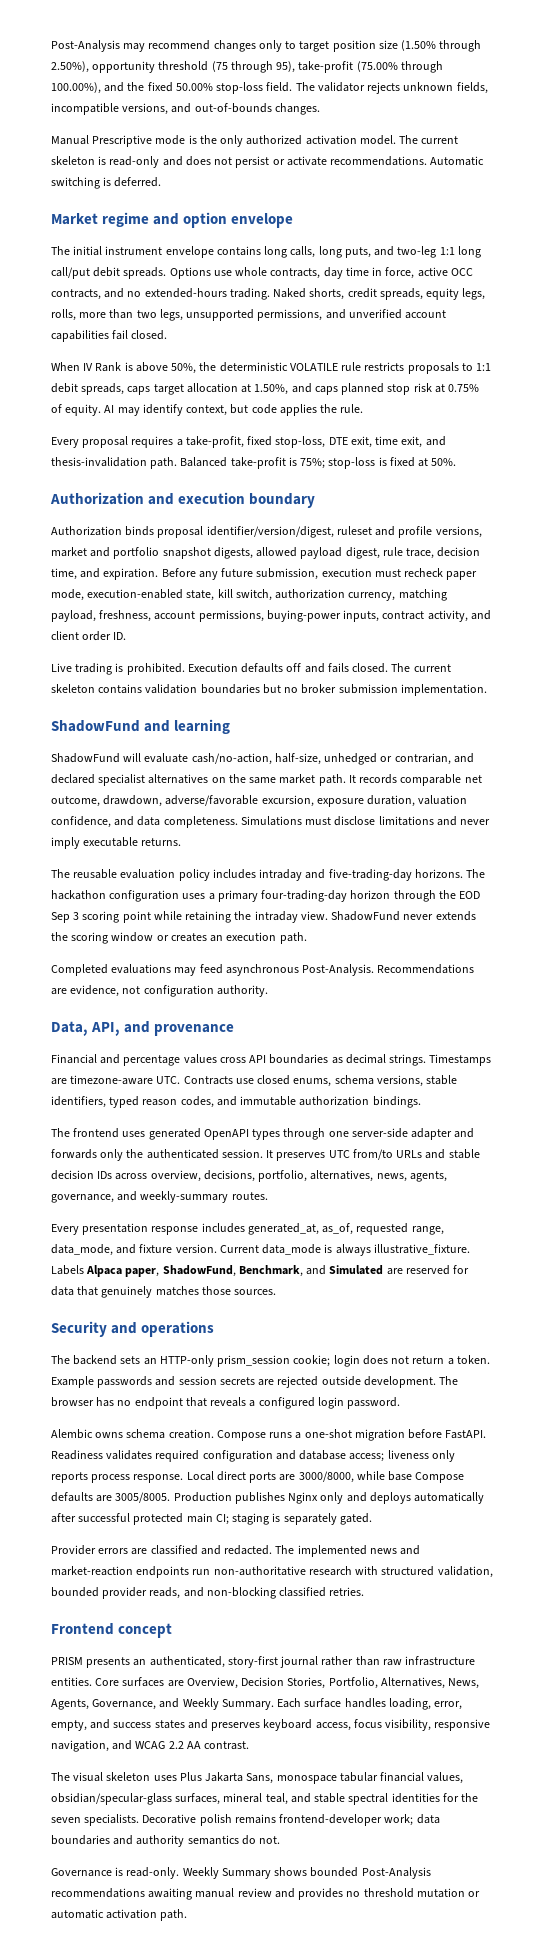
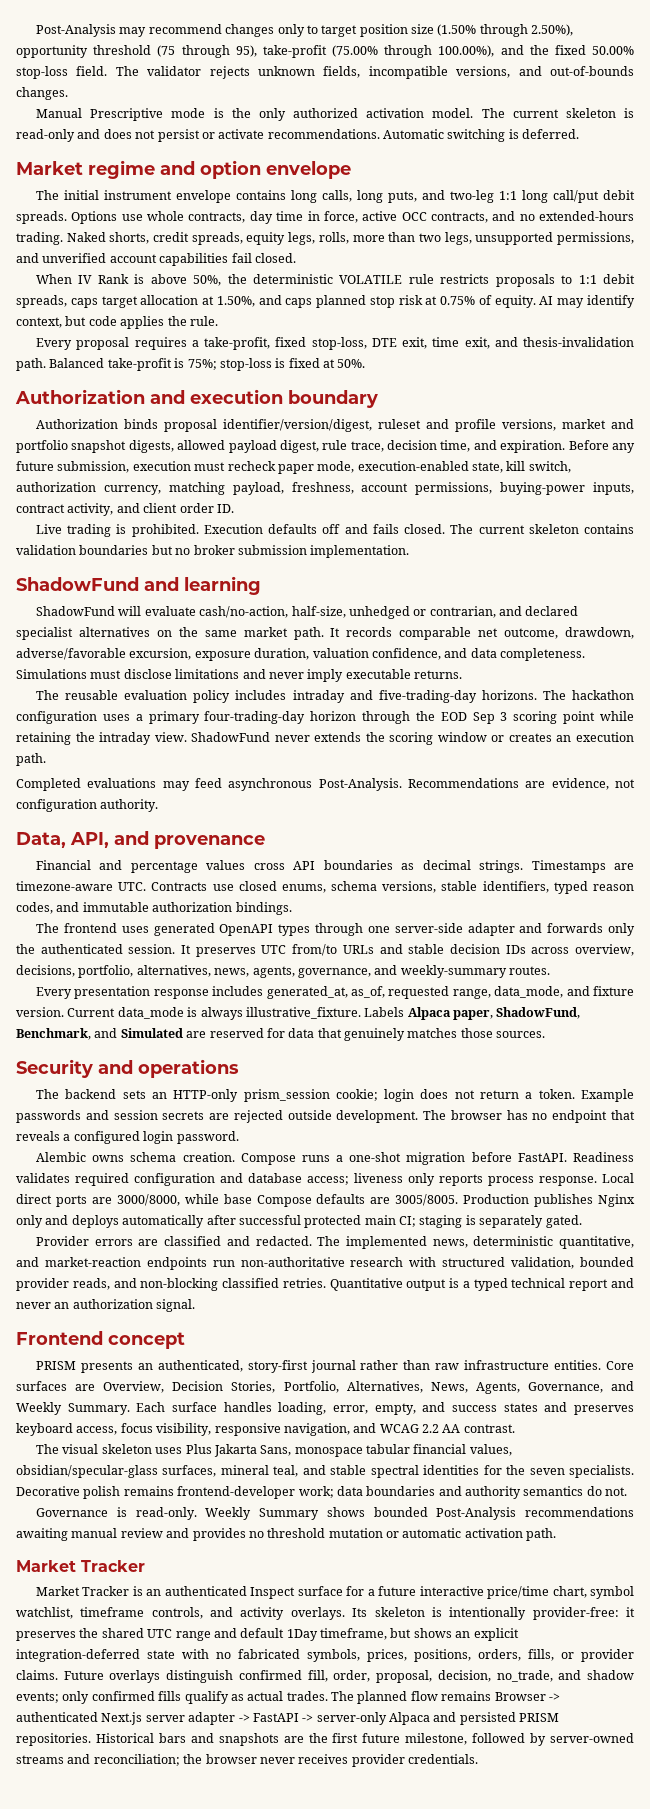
- The implemented news and market-reaction endpoints run non-authoritative research with structured validation, bounded provider reads, and non-blocking classified retries.
+ The implemented news, deterministic quantitative, and market-reaction endpoints run non-authoritative research with structured validation, bounded provider reads, and non-blocking classified retries. Quantitative output is a typed technical report and never an authorization signal.
  Weekly Summary shows bounded Post-Analysis recommendations awaiting manual review and provides no threshold mutation or automatic activation path.
+ Market Tracker
+ Market Tracker is an authenticated Inspect surface for a future interactive price/time chart, symbol watchlist, timeframe controls, and activity overlays. Its skeleton is intentionally provider-free: it preserves the shared UTC range and default 1Day timeframe, but shows an explicit integration-deferred state with no fabricated symbols, prices, positions, orders, fills, or provider claims. Future overlays distinguish confirmed fill, order, proposal, decision, no_trade, and shadow events; only confirmed fills qualify as actual trades. The planned flow remains Browser -> authenticated Next.js server adapter -> FastAPI -> server-only Alpaca and persisted PRISM repositories. Historical bars and snapshots are the first future milestone, followed by server-owned streams and reconciliation; the browser never receives provider credentials.

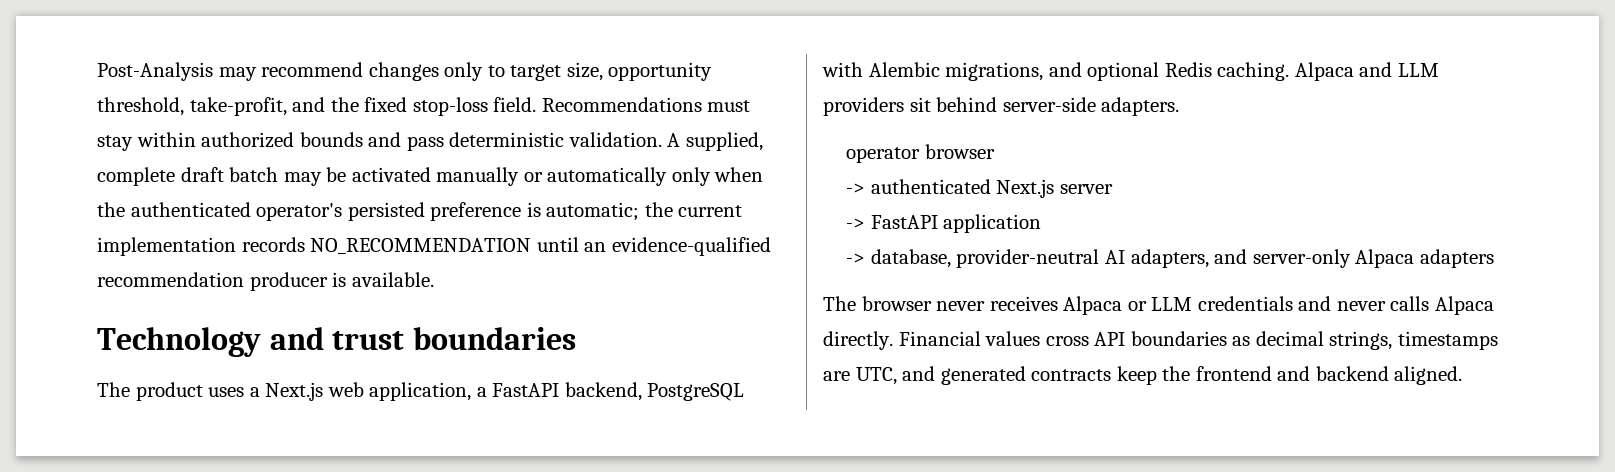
- Post-Analysis may recommend changes only to target position size (1.50% through 2.50%), opportunity threshold (75 through 95), take-profit (75.00% through 100.00%), and the fixed 50.00% stop-loss field.
+ Post-Analysis may recommend changes only to target size, opportunity threshold, take-profit, and the fixed stop-loss field.
- The validator rejects unknown fields, incompatible versions, and out-of-bounds changes.
- Manual Prescriptive mode is the only authorized activation model. The current skeleton is read-only and does not persist or activate recommendations. Automatic switching is deferred.
- Market regime and option envelope
- The initial instrument envelope contains long calls, long puts, and two-leg 1:1 long call/put debit spreads. Options use whole contracts, day time in force, active OCC contracts, and no extended-hours trading. Naked shorts, credit spreads, equity legs, rolls, more than two legs, unsupported permissions, and unverified account capabilities fail closed.
- When IV Rank is above 50%, the deterministic VOLATILE rule restricts proposals to 1:1 debit spreads, caps target allocation at 1.50%, and caps planned stop risk at 0.75% of equity. AI may identify context, but code applies the rule.
- Every proposal requires a take-profit, fixed stop-loss, DTE exit, time exit, and thesis-invalidation path. Balanced take-profit is 75%; stop-loss is fixed at 50%.
- Authorization and execution boundary
- Authorization binds proposal identifier/version/digest, ruleset and profile versions, market and portfolio snapshot digests, allowed payload digest, rule trace, decision time, and expiration. Before any future submission, execution must recheck paper mode, execution-enabled state, kill switch, authorization currency, matching payload, freshness, account permissions, buying-power inputs, contract activity, and client order ID.
- Live trading is prohibited. Execution defaults off and fails closed. The current skeleton contains validation boundaries but no broker submission implementation.
- ShadowFund and learning
- ShadowFund will evaluate cash/no-action, half-size, unhedged or contrarian, and declared specialist alternatives on the same market path. It records comparable net outcome, drawdown, adverse/favorable excursion, exposure duration, valuation confidence, and data completeness. Simulations must disclose limitations and never imply executable returns.
- The reusable evaluation policy includes intraday and five-trading-day horizons. The hackathon configuration uses a primary four-trading-day horizon through the EOD Sep 3 scoring point while retaining the intraday view. ShadowFund never extends the scoring window or creates an execution path.
- Completed evaluations may feed asynchronous Post-Analysis. Recommendations are evidence, not configuration authority.
- Data, API, and provenance
- Financial and percentage values cross API boundaries as decimal strings. Timestamps are timezone-aware UTC. Contracts use closed enums, schema versions, stable identifiers, typed reason codes, and immutable authorization bindings.
- The frontend uses generated OpenAPI types through one server-side adapter and forwards only the authenticated session. It preserves UTC from/to URLs and stable decision IDs across overview, decisions, portfolio, alternatives, news, agents, governance, and weekly-summary routes.
- Every presentation response includes generated_at, as_of, requested range, data_mode, and fixture version. Current data_mode is always illustrative_fixture. Labels Alpaca paper, ShadowFund, Benchmark, and Simulated are reserved for data that genuinely matches those sources.
- Security and operations
- The backend sets an HTTP-only prism_session cookie; login does not return a token. Example passwords and session secrets are rejected outside development. The browser has no endpoint that reveals a configured login password.
- Alembic owns schema creation. Compose runs a one-shot migration before FastAPI. Readiness validates required configuration and database access; liveness only reports process response. Local direct ports are 3000/8000, while base Compose defaults are 3005/8005. Production publishes Nginx only and deploys automatically after successful protected main CI; staging is separately gated.
- Provider errors are classified and redacted. The implemented news, deterministic quantitative, and market-reaction endpoints run non-authoritative research with structured validation, bounded provider reads, and non-blocking classified retries. Quantitative output is a typed technical report and never an authorization signal.
- Frontend concept
- PRISM presents an authenticated, story-first journal rather than raw infrastructure entities. Core surfaces are Overview, Decision Stories, Portfolio, Alternatives, News, Agents, Governance, and Weekly Summary. Each surface handles loading, error, empty, and success states and preserves keyboard access, focus visibility, responsive navigation, and WCAG 2.2 AA contrast.
- The visual skeleton uses Plus Jakarta Sans, monospace tabular financial values, obsidian/specular-glass surfaces, mineral teal, and stable spectral identities for the seven specialists. Decorative polish remains frontend-developer work; data boundaries and authority semantics do not.
- Governance is read-only. Weekly Summary shows bounded Post-Analysis recommendations awaiting manual review and provides no threshold mutation or automatic activation path.
- Market Tracker
- Market Tracker is an authenticated Inspect surface for a future interactive price/time chart, symbol watchlist, timeframe controls, and activity overlays. Its skeleton is intentionally provider-free: it preserves the shared UTC range and default 1Day timeframe, but shows an explicit integration-deferred state with no fabricated symbols, prices, positions, orders, fills, or provider claims. Future overlays distinguish confirmed fill, order, proposal, decision, no_trade, and shadow events; only confirmed fills qualify as actual trades. The planned flow remains Browser -> authenticated Next.js server adapter -> FastAPI -> server-only Alpaca and persisted PRISM repositories. Historical bars and snapshots are the first future milestone, followed by server-owned streams and reconciliation; the browser never receives provider credentials.
+ Recommendations must stay within authorized bounds and pass deterministic validation. A supplied, complete draft batch may be activated manually or automatically only when the authenticated operator's persisted preference is automatic; the current implementation records NO_RECOMMENDATION until an evidence-qualified recommendation producer is available.
+ Technology and trust boundaries
+ The product uses a Next.js web application, a FastAPI backend, PostgreSQL with Alembic migrations, and optional Redis caching. Alpaca and LLM providers sit behind server-side adapters.
+ operator browser
+ -> authenticated Next.js server
+ -> FastAPI application
+ -> database, provider-neutral AI adapters, and server-only Alpaca adapters
+ The browser never receives Alpaca or LLM credentials and never calls Alpaca directly. Financial values cross API boundaries as decimal strings, timestamps are UTC, and generated contracts keep the frontend and backend aligned.

